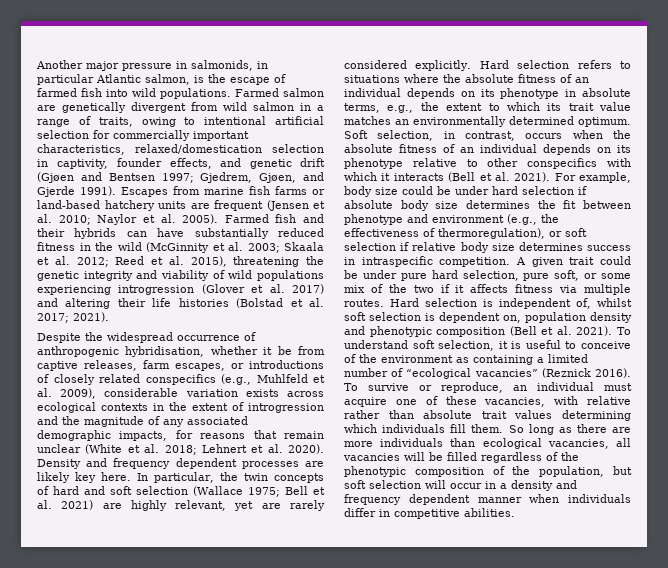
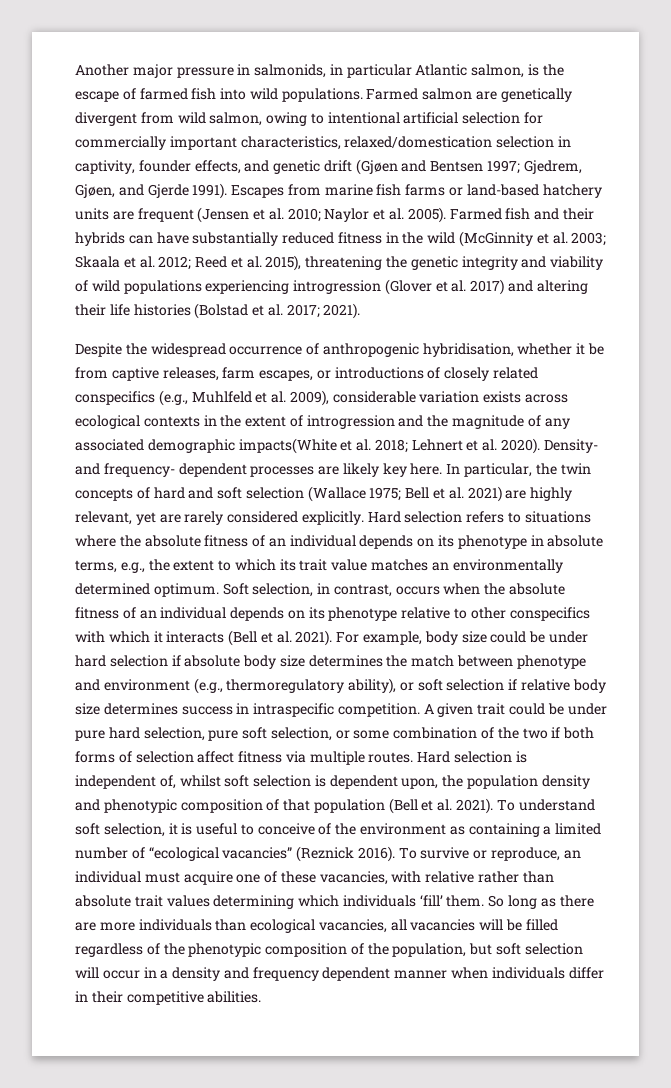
- Farmed salmon are genetically divergent from wild salmon in a range of traits, owing to intentional artificial selection for commercially important characteristics, relaxed/domestication selection in captivity, founder effects, and genetic drift (Gjøen and Bentsen 1997; Gjedrem, Gjøen, and Gjerde 1991).
+ Farmed salmon are genetically divergent from wild salmon, owing to intentional artificial selection for commercially important characteristics, relaxed/domestication selection in captivity, founder effects, and genetic drift (Gjøen and Bentsen 1997; Gjedrem, Gjøen, and Gjerde 1991).
- Despite the widespread occurrence of anthropogenic hybridisation, whether it be from captive releases, farm escapes, or introductions of closely related conspecifics (e.g., Muhlfeld et al. 2009), considerable variation exists across ecological contexts in the extent of introgression and the magnitude of any associated demographic impacts, for reasons that remain unclear (White et al. 2018; Lehnert et al. 2020).
+ Despite the widespread occurrence of anthropogenic hybridisation, whether it be from captive releases, farm escapes, or introductions of closely related conspecifics (e.g., Muhlfeld et al. 2009), considerable variation exists across ecological contexts in the extent of introgression and the magnitude of any associated demographic impacts(White et al. 2018; Lehnert et al. 2020).
- Density and frequency dependent processes are likely key here.
+ Density- and frequency- dependent processes are likely key here.
- For example, body size could be under hard selection if absolute body size determines the fit between phenotype and environment (e.g., the effectiveness of thermoregulation), or soft selection if relative body size determines success in intraspecific competition.
+ For example, body size could be under hard selection if absolute body size determines the match between phenotype and environment (e.g., thermoregulatory ability), or soft selection if relative body size determines success in intraspecific competition.
- A given trait could be under pure hard selection, pure soft, or some mix of the two if it affects fitness via multiple routes.
+ A given trait could be under pure hard selection, pure soft selection, or some combination of the two if both forms of selection affect fitness via multiple routes.
- Hard selection is independent of, whilst soft selection is dependent on, population density and phenotypic composition (Bell et al. 2021).
+ Hard selection is independent of, whilst soft selection is dependent upon, the population density and phenotypic composition of that population (Bell et al. 2021).
- To survive or reproduce, an individual must acquire one of these vacancies, with relative rather than absolute trait values determining which individuals fill them.
+ To survive or reproduce, an individual must acquire one of these vacancies, with relative rather than absolute trait values determining which individuals ‘fill’ them.
- So long as there are more individuals than ecological vacancies, all vacancies will be filled regardless of the phenotypic composition of the population, but soft selection will occur in a density and frequency dependent manner when individuals differ in competitive abilities.
+ So long as there are more individuals than ecological vacancies, all vacancies will be filled regardless of the phenotypic composition of the population, but soft selection will occur in a density and frequency dependent manner when individuals differ in their competitive abilities.

